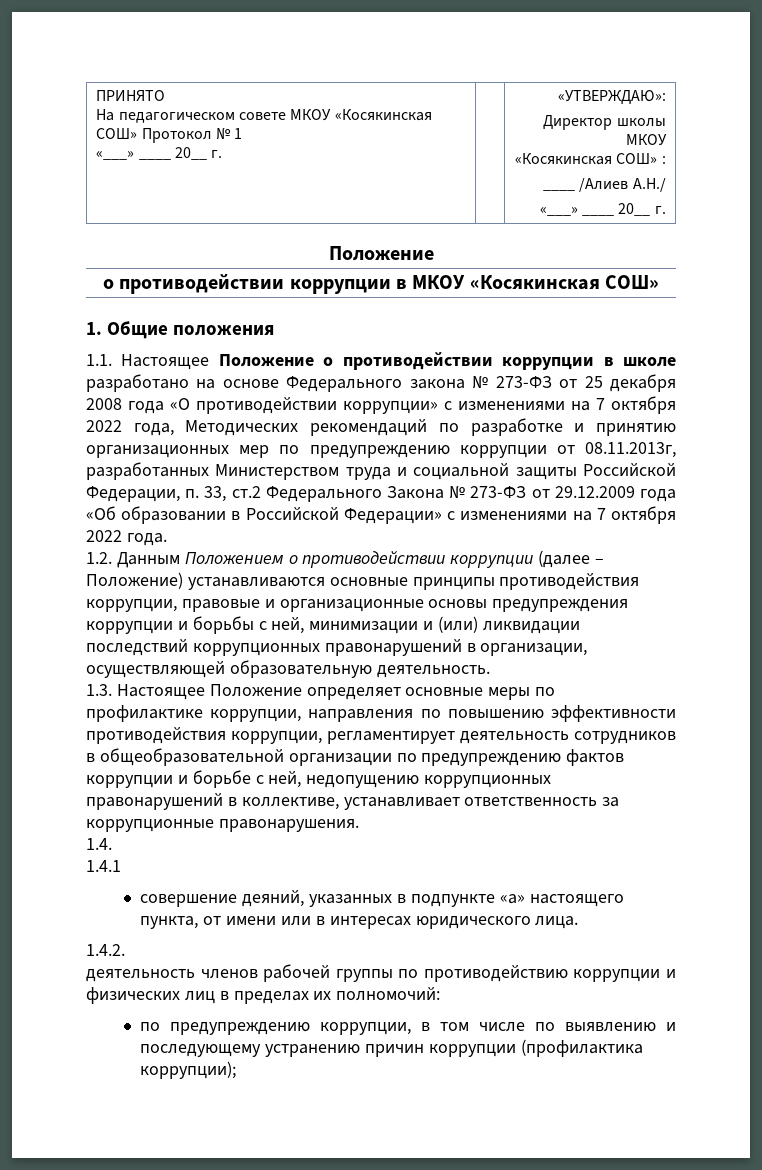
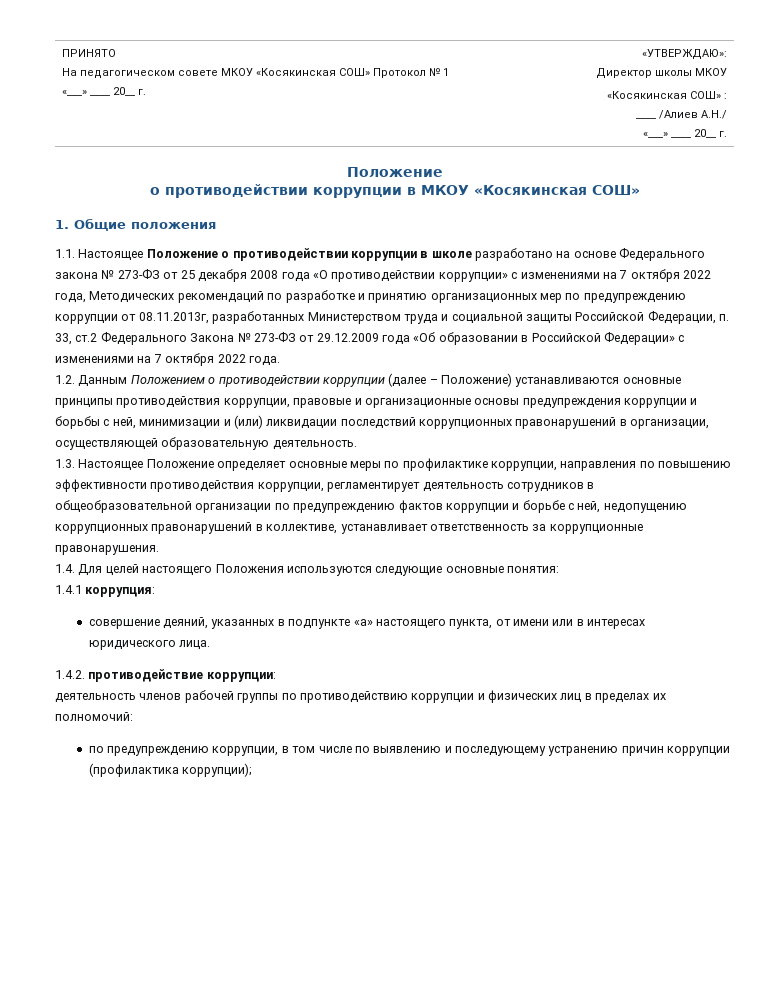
- 1.4.
+ 1.4. Для целей настоящего Положения используются следующие основные понятия:
- 1.4.1
+ 1.4.1 коррупция:
- 1.4.2.
+ 1.4.2. противодействие коррупции:

